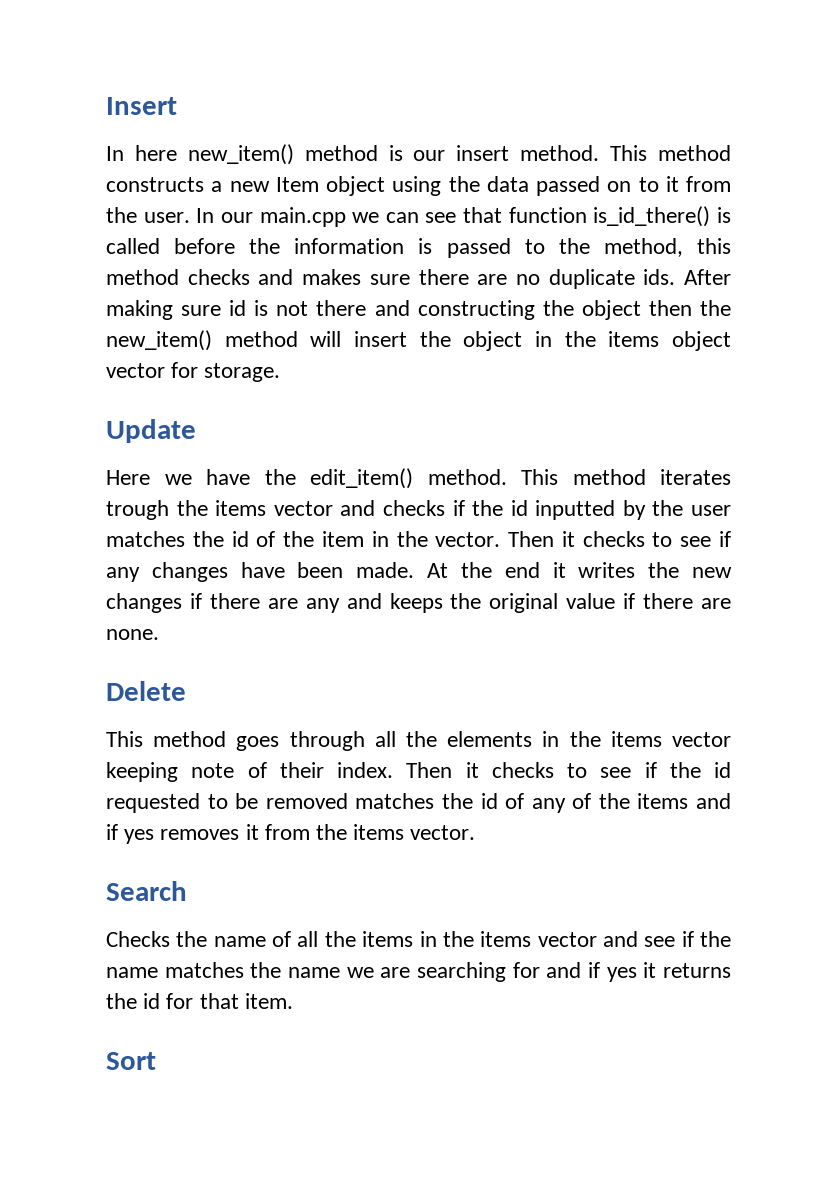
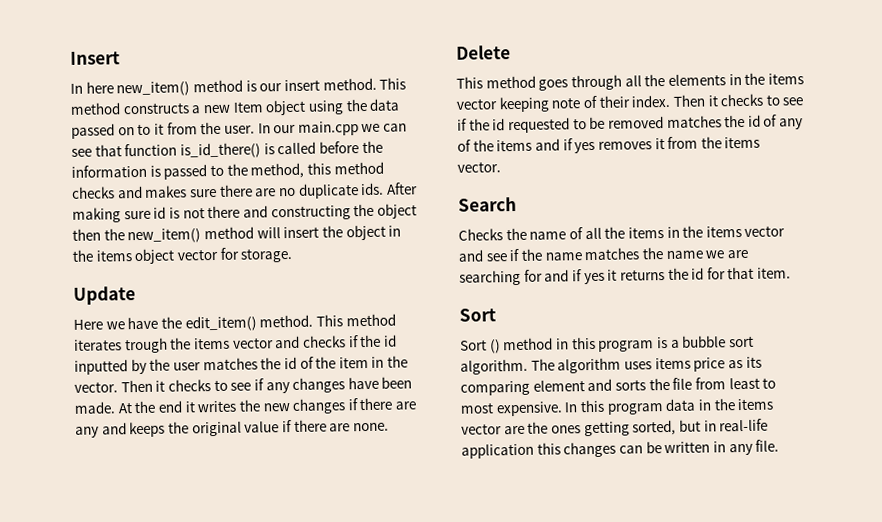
+ Sort () method in this program is a bubble sort algorithm. The algorithm uses items price as its comparing element and sorts the file from least to most expensive. In this program data in the items vector are the ones getting sorted, but in real-life application this changes can be written in any file.

